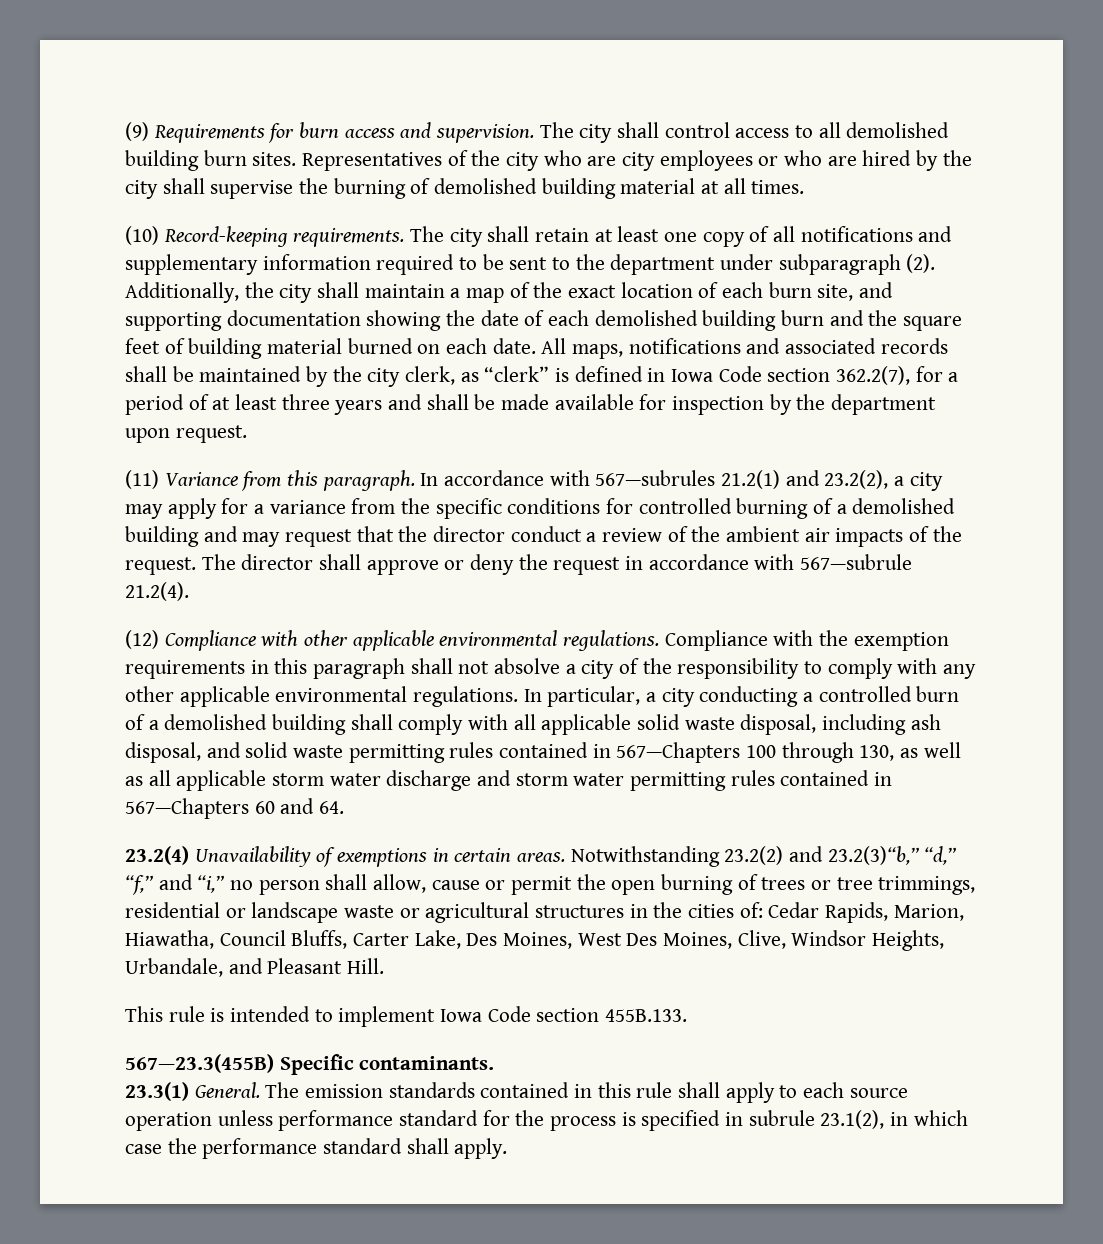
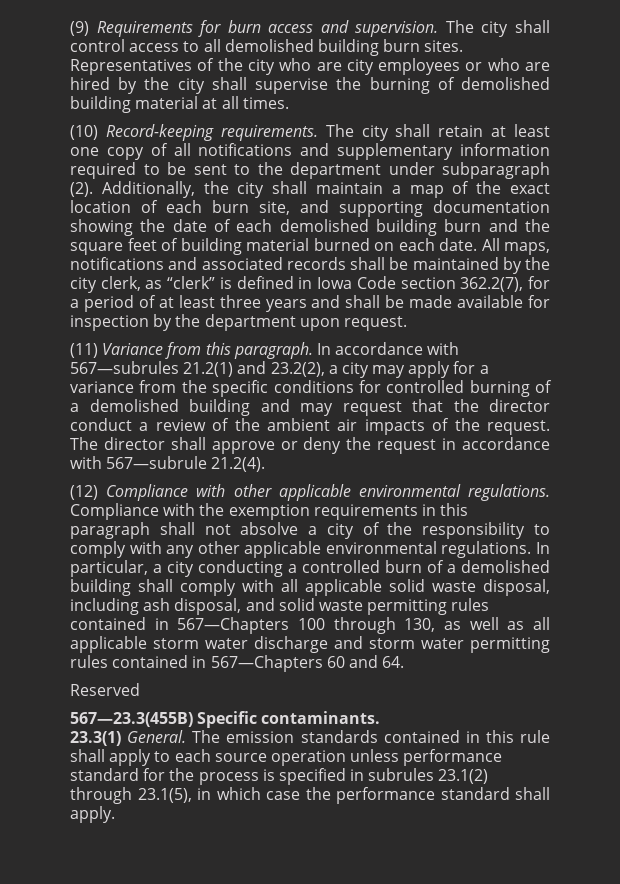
- 23.2(4) Unavailability of exemptions in certain areas. Notwithstanding 23.2(2) and 23.2(3)“b,” “d,” “f,” and “i,” no person shall allow, cause or permit the open burning of trees or tree trimmings, residential or landscape waste or agricultural structures in the cities of: Cedar Rapids, Marion, Hiawatha, Council Bluffs, Carter Lake, Des Moines, West Des Moines, Clive, Windsor Heights, Urbandale, and Pleasant Hill.
- This rule is intended to implement Iowa Code section 455B.133.
+ Reserved
- The emission standards contained in this rule shall apply to each source operation unless performance standard for the process is specified in subrule 23.1(2), in which case the performance standard shall apply.
+ The emission standards contained in this rule shall apply to each source operation unless performance standard for the process is specified in subrules 23.1(2) through 23.1(5), in which case the performance standard shall apply.

